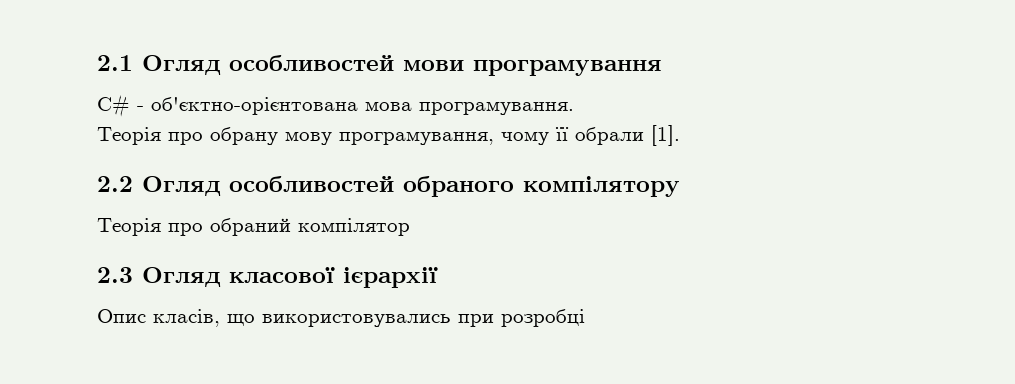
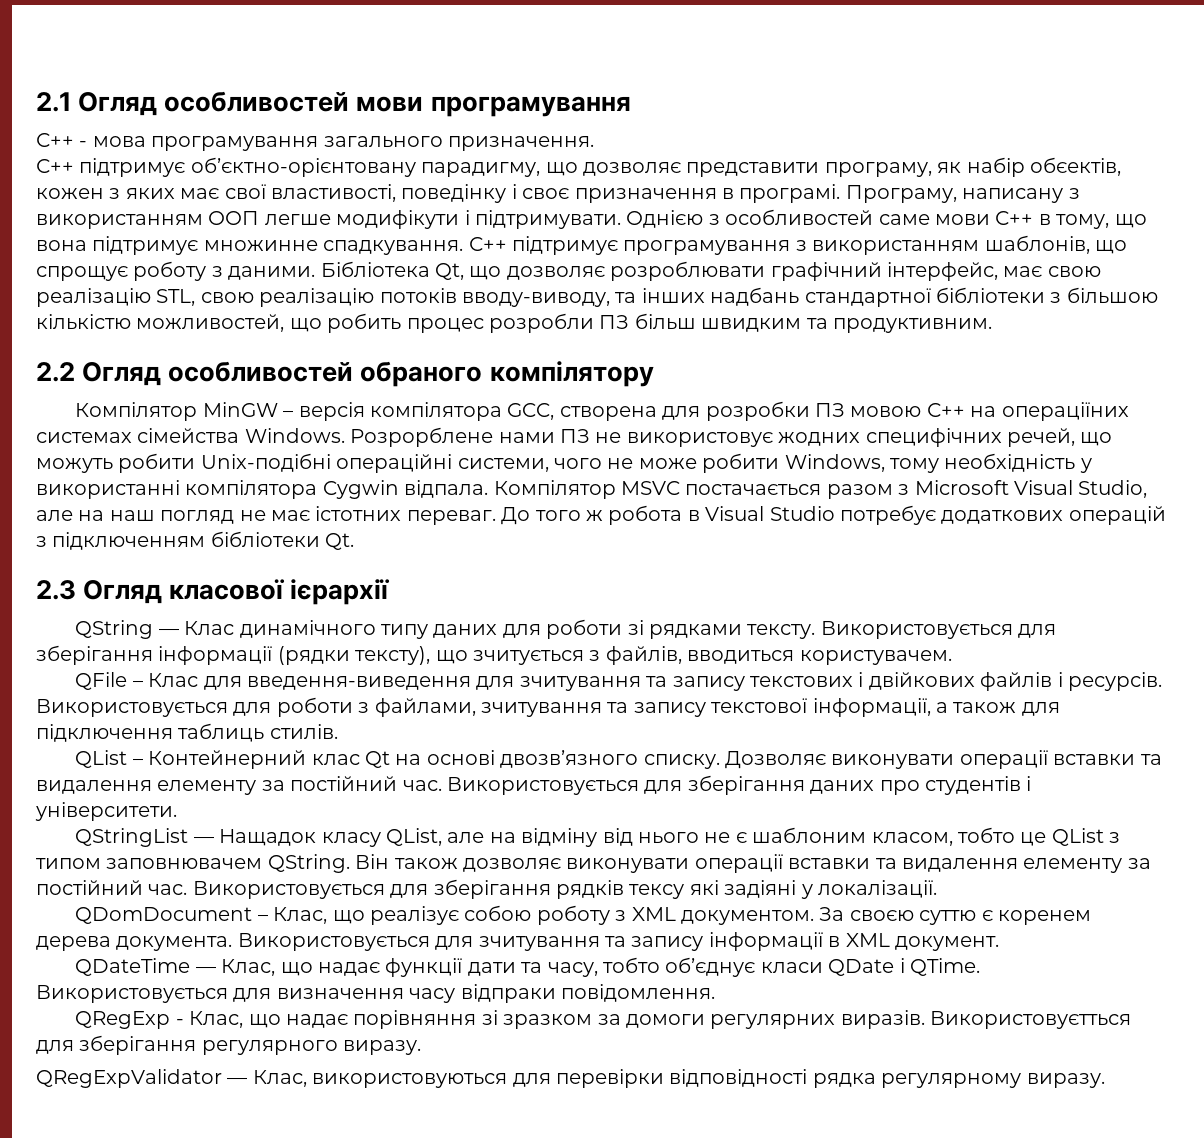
- C# - об'єктно-орієнтована мова програмування.
- Теорія про обрану мову програмування, чому її обрали [1].
+ С++ - мова програмування загального призначення.
+ С++ підтримує об’єктно-орієнтовану парадигму, що дозволяє представити програму, як набір обєектів, кожен з яких має свої властивості, поведінку і своє призначення в програмі. Програму, написану з використанням ООП легше модифікути і підтримувати. Однією з особливостей саме мови С++ в тому, що вона підтримує множинне спадкування. С++ підтримує програмування з використанням шаблонів, що спрощує роботу з даними. Бібліотека Qt, що дозволяє розроблювати графічний інтерфейс, має свою реалізацію STL, свою реалізацію потоків вводу-виводу, та інших надбань стандартної бібліотеки з більшою кількістю можливостей, що робить процес розробли ПЗ більш швидким та продуктивним.
- Теорія про обраний компілятор
+ Компілятор MinGW – версія компілятора GCC, створена для розробки ПЗ мовою С++ на операціїних системах сімейства Windows. Розрорблене нами ПЗ не використовує жодних специфічних речей, що можуть робити Unix-подібні операційні системи, чого не може робити Windows, тому необхідність у використанні компілятора Cygwin відпала. Компілятор MSVC постачається разом з Microsoft Visual Studio, але на наш погляд не має істотних переваг. До того ж робота в Visual Studio потребує додаткових операцій з підключенням бібліотеки Qt.
  2.3 Огляд класової ієрархії
- Опис класів, що використовувались при розробці
+ QString — Клас динамічного типу даних для роботи зі рядками тексту. Використовується для зберігання інформації (рядки тексту), що зчитується з файлів, вводиться користувачем.
+ QFile – Клас для введення-виведення для зчитування та запису текстових і двійкових файлів і ресурсів. Використовується для роботи з файлами, зчитування та запису текстової інформації, а також для підключення таблиць стилів.
+ QList – Контейнерний клас Qt на основі двозв’язного списку. Дозволяє виконувати операції вставки та видалення елементу за постійний час. Використовується для зберігання даних про студентів і університети.
+ QStringList — Нащадок класу QList, але на відміну від нього не є шаблоним класом, тобто це QList з типом заповнювачем QString. Він також дозволяє виконувати операції вставки та видалення елементу за постійний час. Використовується для зберігання рядків тексу які задіяні у локалізації.
+ QDomDocument – Клас, що реалізує собою роботу з XML документом. За своєю суттю є коренем дерева документа. Використовується для зчитування та запису інформації в XML документ.
+ QDateTime — Клас, що надає функції дати та часу, тобто об’єднує класи QDate і QTime. Використовується для визначення часу відпраки повідомлення.
+ QRegExp - Клас, що надає порівняння зі зразком за домоги регулярних виразів. Використовуєтться для зберігання регулярного виразу.
+ QRegExpValidator — Клас, використовуються для перевірки відповідності рядка регулярному виразу.

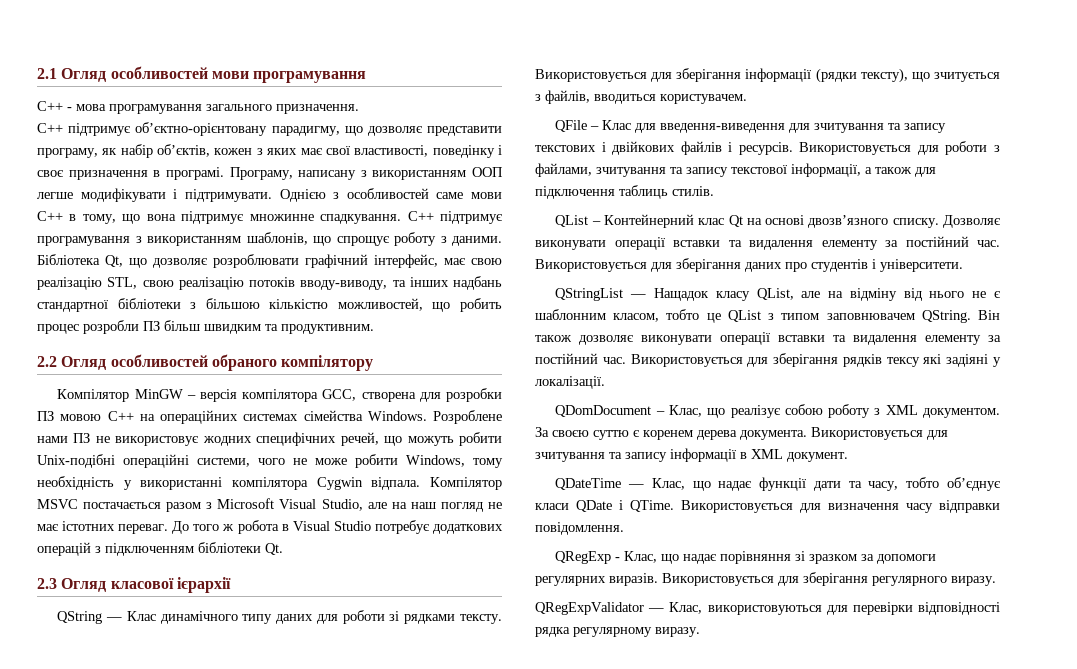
- С++ підтримує об’єктно-орієнтовану парадигму, що дозволяє представити програму, як набір обєектів, кожен з яких має свої властивості, поведінку і своє призначення в програмі.
+ С++ підтримує об’єктно-орієнтовану парадигму, що дозволяє представити програму, як набір об’єктів, кожен з яких має свої властивості, поведінку і своє призначення в програмі.
- Програму, написану з використанням ООП легше модифікути і підтримувати.
+ Програму, написану з використанням ООП легше модифікувати і підтримувати.
- Компілятор MinGW – версія компілятора GCC, створена для розробки ПЗ мовою С++ на операціїних системах сімейства Windows.
+ Компілятор MinGW – версія компілятора GCC, створена для розробки ПЗ мовою С++ на операційних системах сімейства Windows.
- Розрорблене нами ПЗ не використовує жодних специфічних речей, що можуть робити Unix-подібні операційні системи, чого не може робити Windows, тому необхідність у використанні компілятора Cygwin відпала.
+ Розроблене нами ПЗ не використовує жодних специфічних речей, що можуть робити Unix-подібні операційні системи, чого не може робити Windows, тому необхідність у використанні компілятора Cygwin відпала.
- QStringList — Нащадок класу QList, але на відміну від нього не є шаблоним класом, тобто це QList з типом заповнювачем QString.
+ QStringList — Нащадок класу QList, але на відміну від нього не є шаблонним класом, тобто це QList з типом заповнювачем QString.
- Використовується для визначення часу відпраки повідомлення.
+ Використовується для визначення часу відправки повідомлення.
- QRegExp - Клас, що надає порівняння зі зразком за домоги регулярних виразів.
+ QRegExp - Клас, що надає порівняння зі зразком за допомоги регулярних виразів.
- Використовуєтться для зберігання регулярного виразу.
+ Використовується для зберігання регулярного виразу.

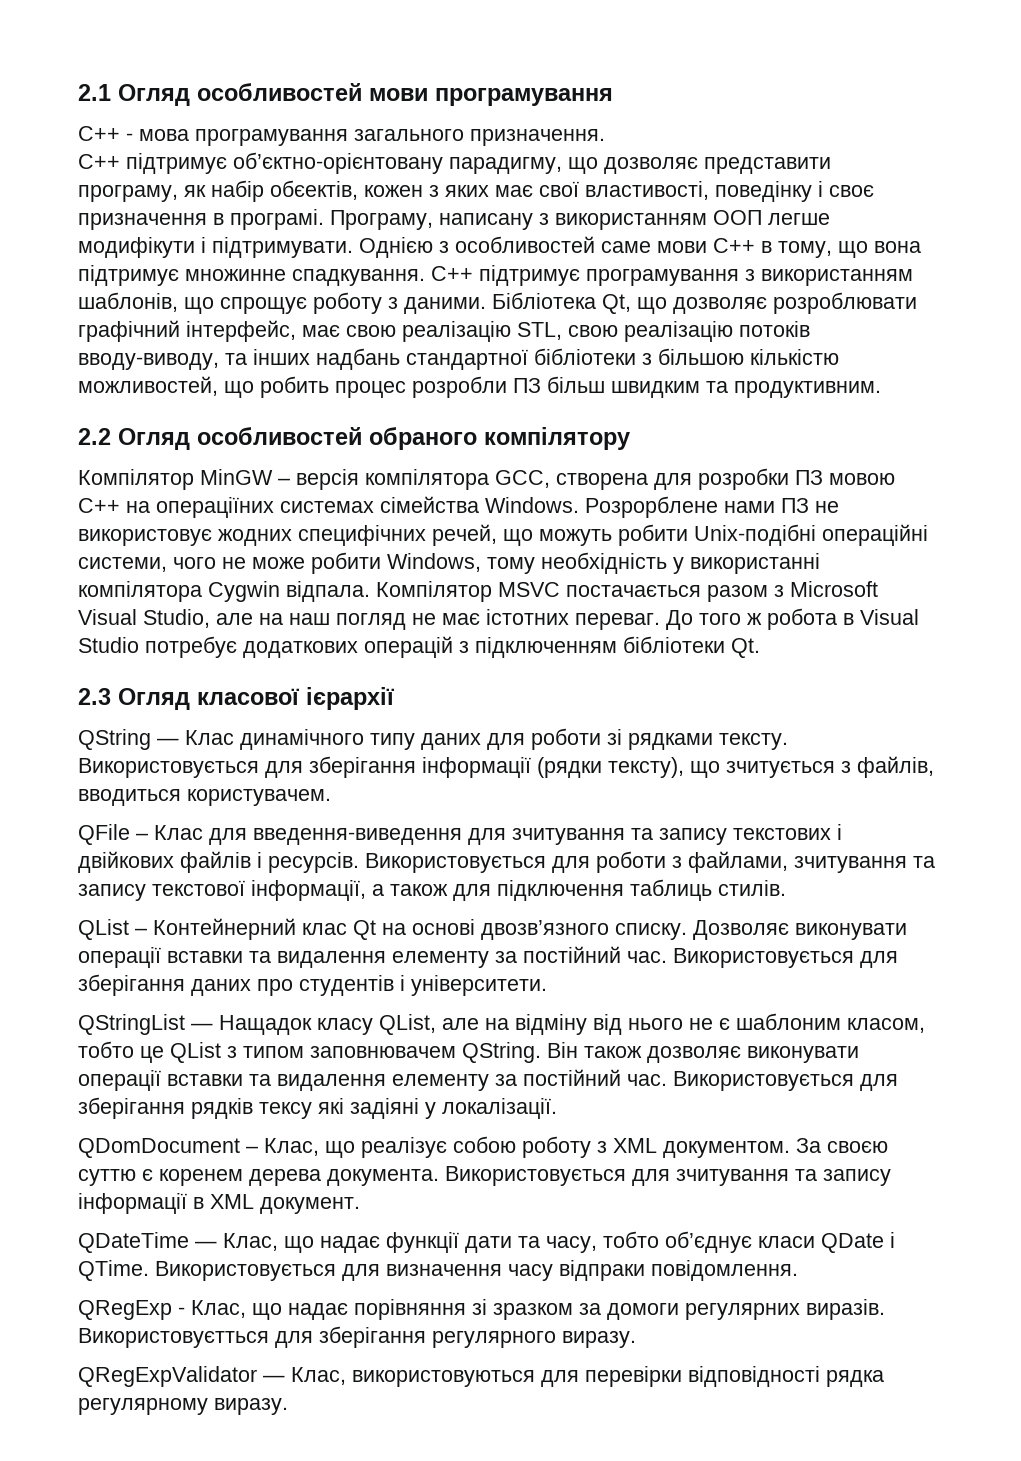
- С++ підтримує об’єктно-орієнтовану парадигму, що дозволяє представити програму, як набір об’єктів, кожен з яких має свої властивості, поведінку і своє призначення в програмі.
+ С++ підтримує об’єктно-орієнтовану парадигму, що дозволяє представити програму, як набір обєектів, кожен з яких має свої властивості, поведінку і своє призначення в програмі.
- Програму, написану з використанням ООП легше модифікувати і підтримувати.
+ Програму, написану з використанням ООП легше модифікути і підтримувати.
- Компілятор MinGW – версія компілятора GCC, створена для розробки ПЗ мовою С++ на операційних системах сімейства Windows.
+ Компілятор MinGW – версія компілятора GCC, створена для розробки ПЗ мовою С++ на операціїних системах сімейства Windows.
- Розроблене нами ПЗ не використовує жодних специфічних речей, що можуть робити Unix-подібні операційні системи, чого не може робити Windows, тому необхідність у використанні компілятора Cygwin відпала.
+ Розрорблене нами ПЗ не використовує жодних специфічних речей, що можуть робити Unix-подібні операційні системи, чого не може робити Windows, тому необхідність у використанні компілятора Cygwin відпала.
- QStringList — Нащадок класу QList, але на відміну від нього не є шаблонним класом, тобто це QList з типом заповнювачем QString.
+ QStringList — Нащадок класу QList, але на відміну від нього не є шаблоним класом, тобто це QList з типом заповнювачем QString.
- Використовується для визначення часу відправки повідомлення.
+ Використовується для визначення часу відпраки повідомлення.
- QRegExp - Клас, що надає порівняння зі зразком за допомоги регулярних виразів.
+ QRegExp - Клас, що надає порівняння зі зразком за домоги регулярних виразів.
- Використовується для зберігання регулярного виразу.
+ Використовуєтться для зберігання регулярного виразу.

